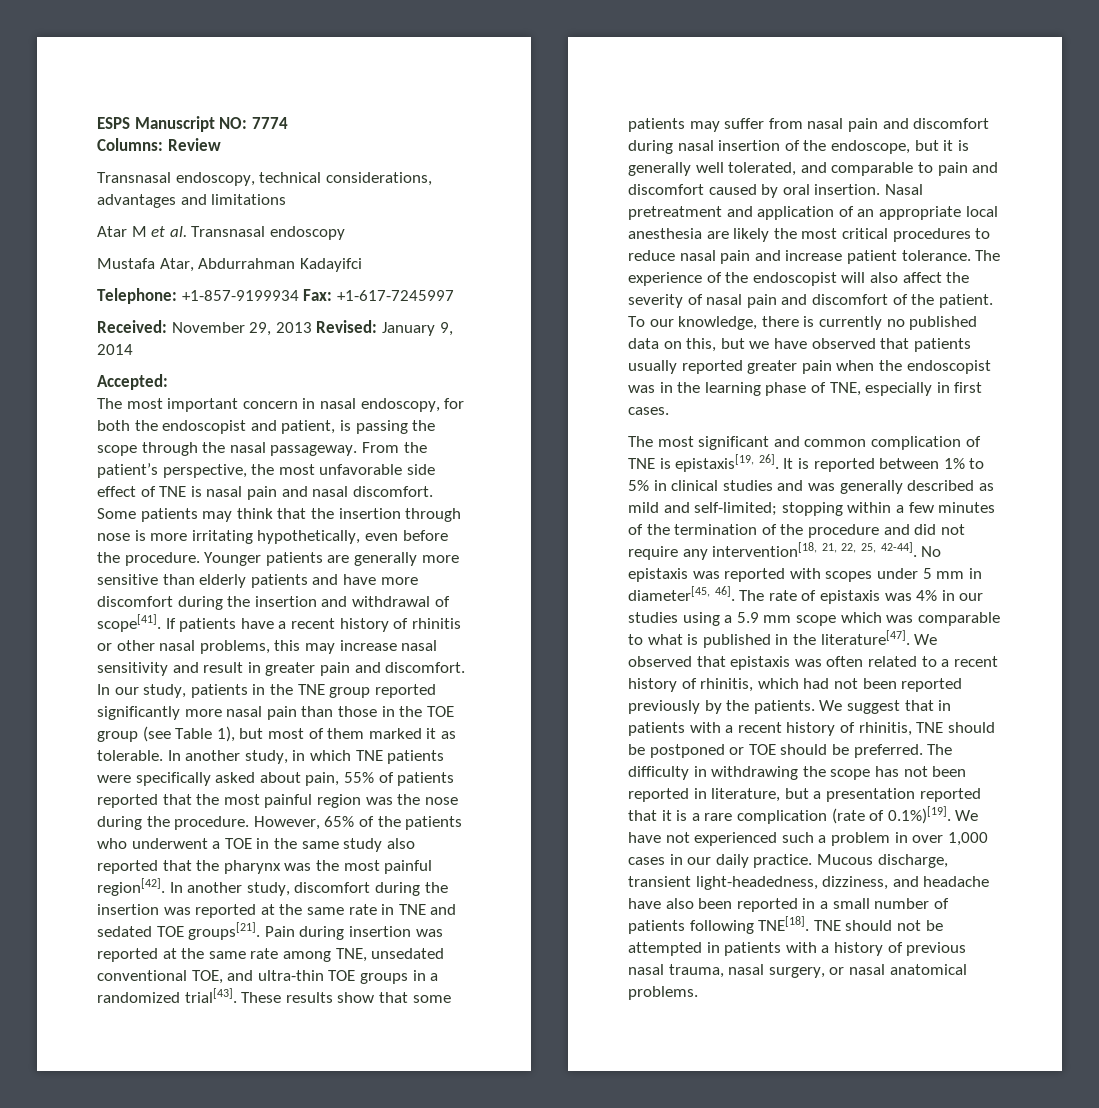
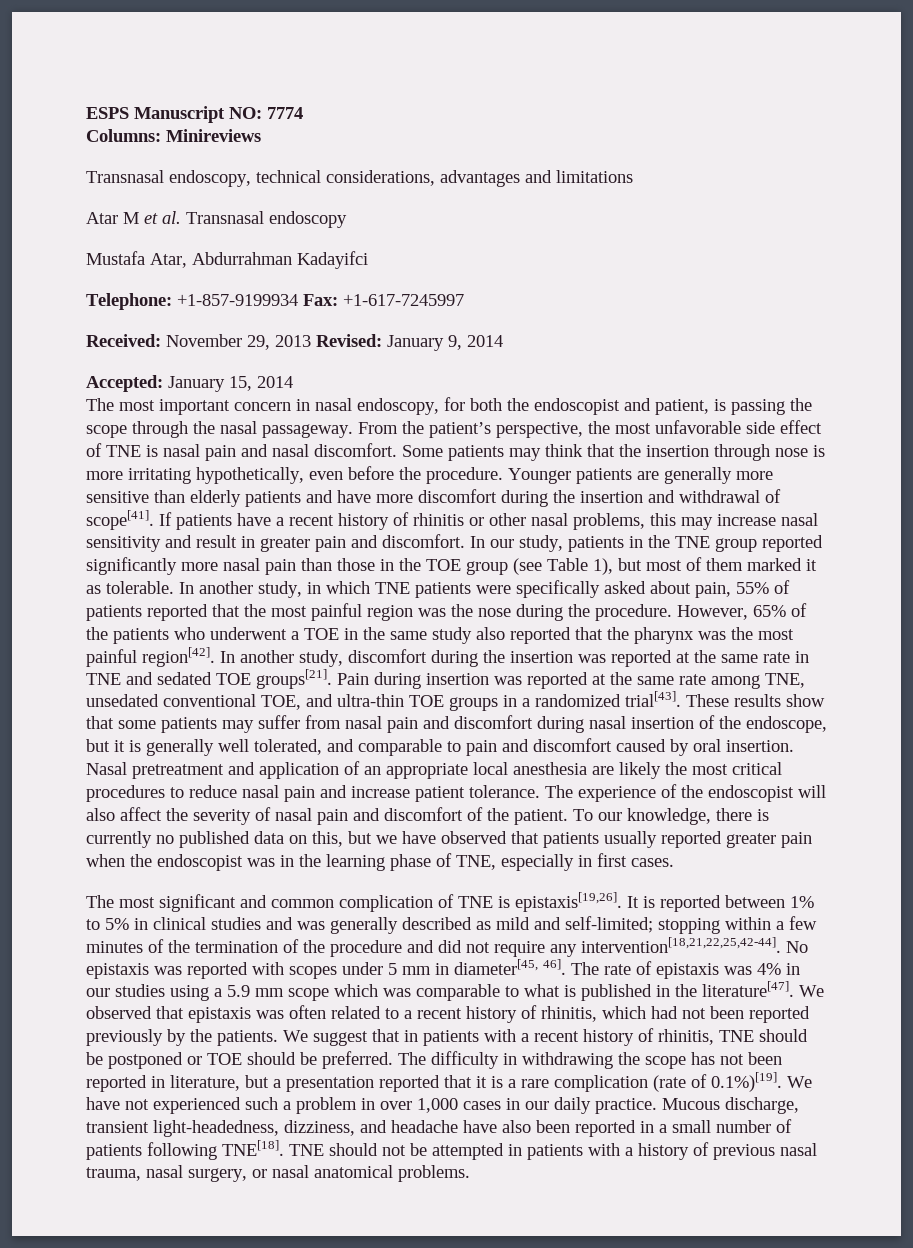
- Columns: Review
+ Columns: Minireviews
- Accepted:
+ Accepted: January 15, 2014
- The most significant and common complication of TNE is epistaxis[19, 26].
+ The most significant and common complication of TNE is epistaxis[19,26].
- It is reported between 1% to 5% in clinical studies and was generally described as mild and self-limited; stopping within a few minutes of the termination of the procedure and did not require any intervention[18, 21, 22, 25, 42-44].
+ It is reported between 1% to 5% in clinical studies and was generally described as mild and self-limited; stopping within a few minutes of the termination of the procedure and did not require any intervention[18,21,22,25,42-44].

